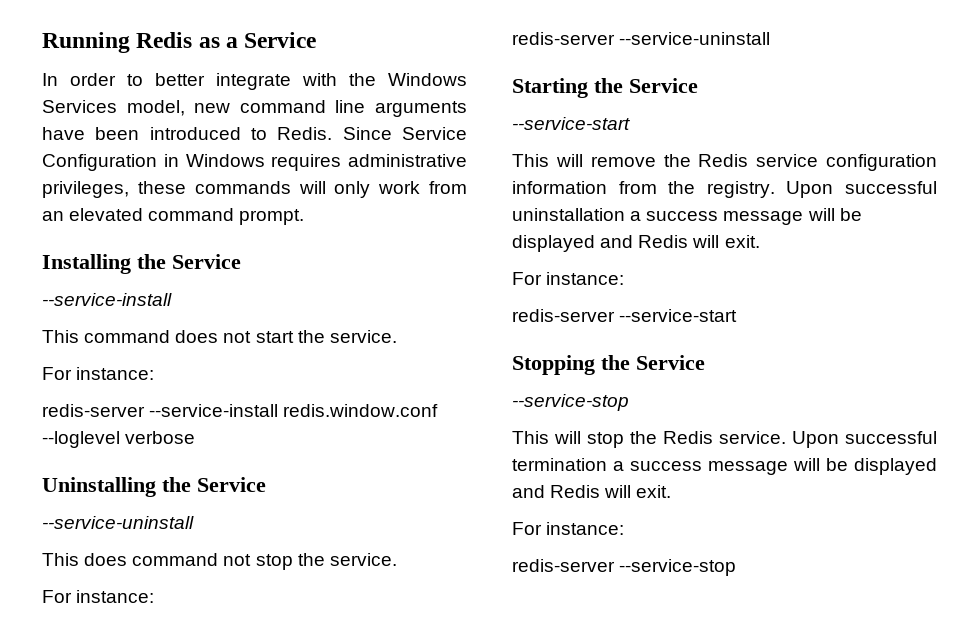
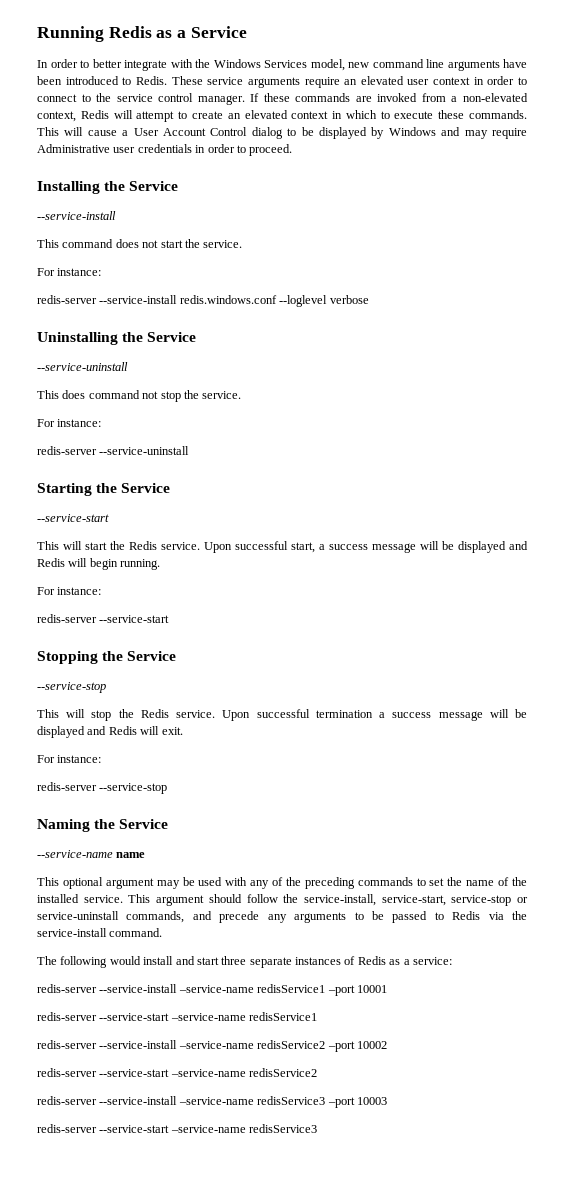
- Since Service Configuration in Windows requires administrative privileges, these commands will only work from an elevated command prompt.
+ These service arguments require an elevated user context in order to connect to the service control manager. If these commands are invoked from a non-elevated context, Redis will attempt to create an elevated context in which to execute these commands. This will cause a User Account Control dialog to be displayed by Windows and may require Administrative user credentials in order to proceed.
- redis-server --service-install redis.window.conf --loglevel verbose
+ redis-server --service-install redis.windows.conf --loglevel verbose
- This will remove the Redis service configuration information from the registry. Upon successful uninstallation a success message will be displayed and Redis will exit.
+ This will start the Redis service. Upon successful start, a success message will be displayed and Redis will begin running.
+ Naming the Service
+ --service-name name
+ This optional argument may be used with any of the preceding commands to set the name of the installed service. This argument should follow the service-install, service-start, service-stop or service-uninstall commands, and precede any arguments to be passed to Redis via the service-install command.
+ The following would install and start three separate instances of Redis as a service:
+ redis-server --service-install –service-name redisService1 –port 10001
+ redis-server --service-start –service-name redisService1
+ redis-server --service-install –service-name redisService2 –port 10002
+ redis-server --service-start –service-name redisService2
+ redis-server --service-install –service-name redisService3 –port 10003
+ redis-server --service-start –service-name redisService3

